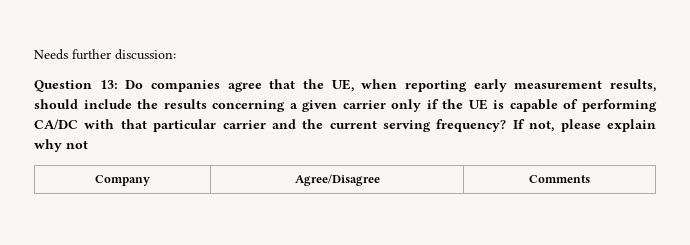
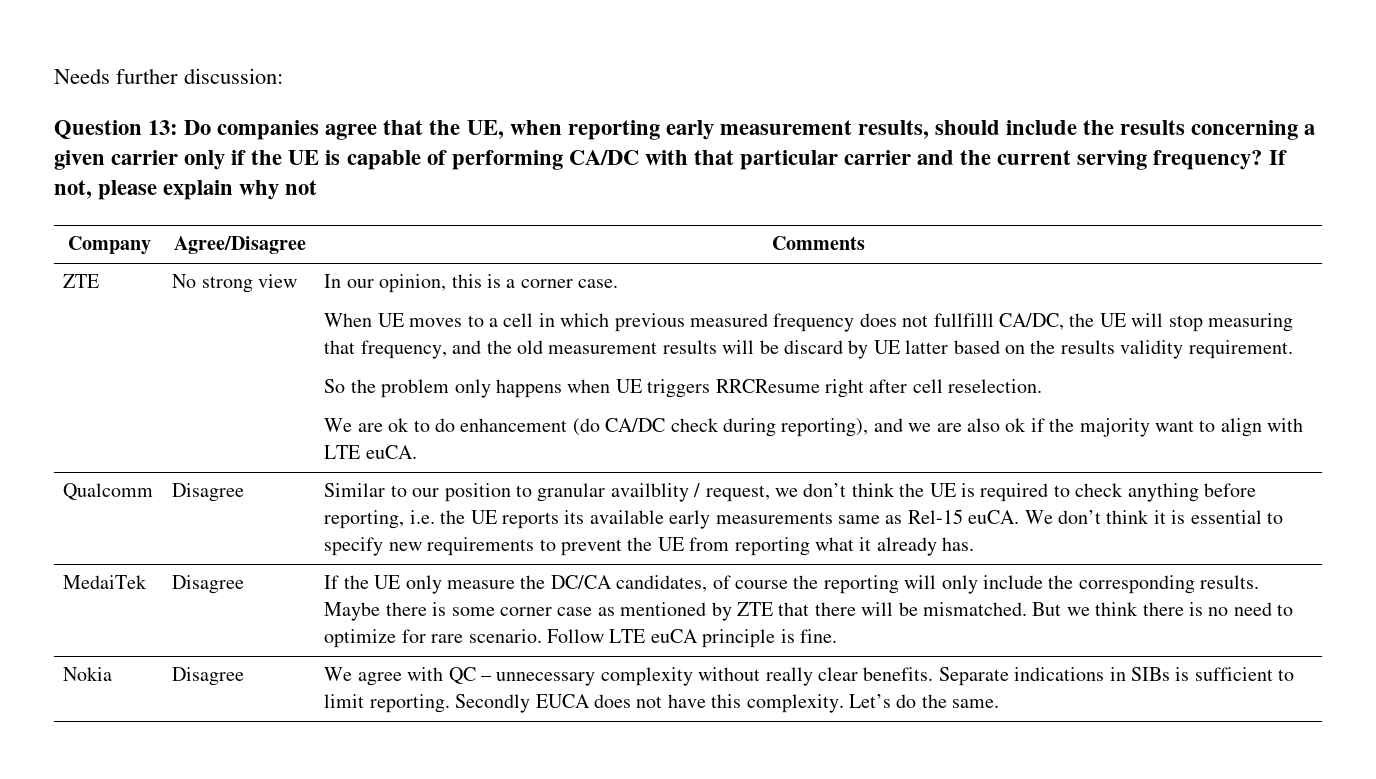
+ ZTE | No strong view | In our opinion, this is a corner case.
+ When UE moves to a cell in which previous measured frequency does not fullfilll CA/DC, the UE will stop measuring that frequency, and the old measurement results will be discard by UE latter based on the results validity requirement.
+ So the problem only happens when UE triggers RRCResume right after cell reselection.
+ We are ok to do enhancement (do CA/DC check during reporting), and we are also ok if the majority want to align with LTE euCA.
+ Qualcomm | Disagree | Similar to our position to granular availblity / request, we don’t think the UE is required to check anything before reporting, i.e. the UE reports its available early measurements same as Rel-15 euCA. We don’t think it is essential to specify new requirements to prevent the UE from reporting what it already has.
+ MedaiTek | Disagree | If the UE only measure the DC/CA candidates, of course the reporting will only include the corresponding results. Maybe there is some corner case as mentioned by ZTE that there will be mismatched. But we think there is no need to optimize for rare scenario. Follow LTE euCA principle is fine.
+ Nokia | Disagree | We agree with QC – unnecessary complexity without really clear benefits. Separate indications in SIBs is sufficient to limit reporting. Secondly EUCA does not have this complexity. Let’s do the same.

